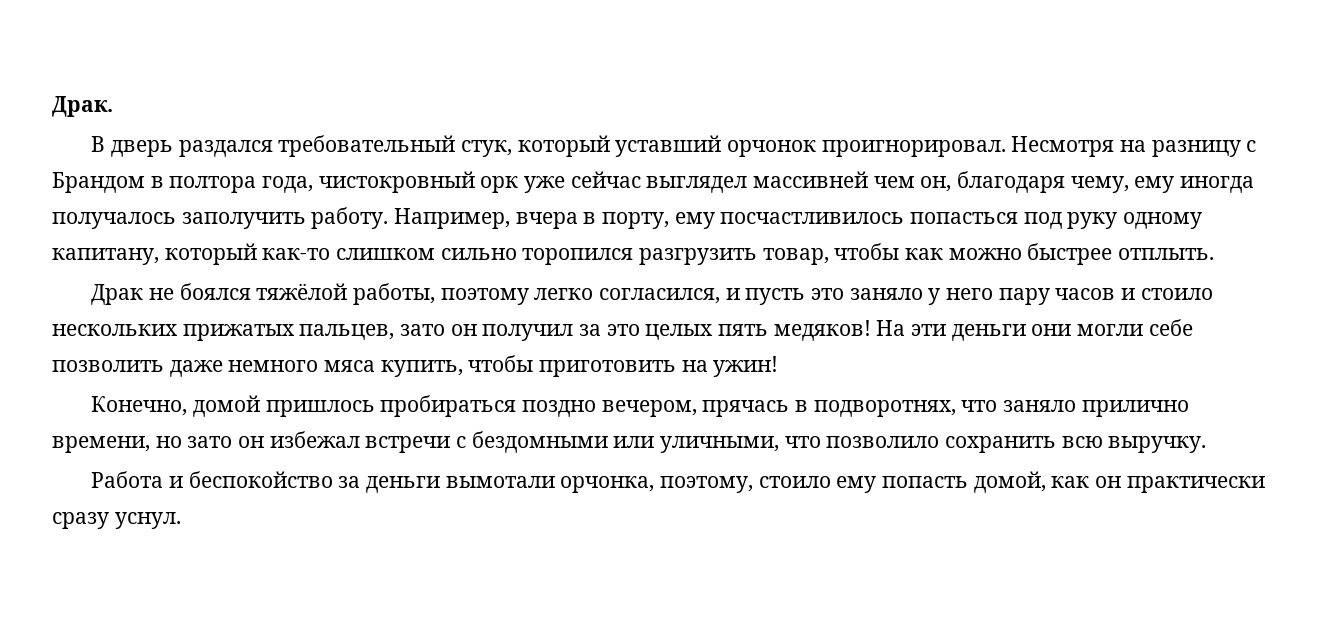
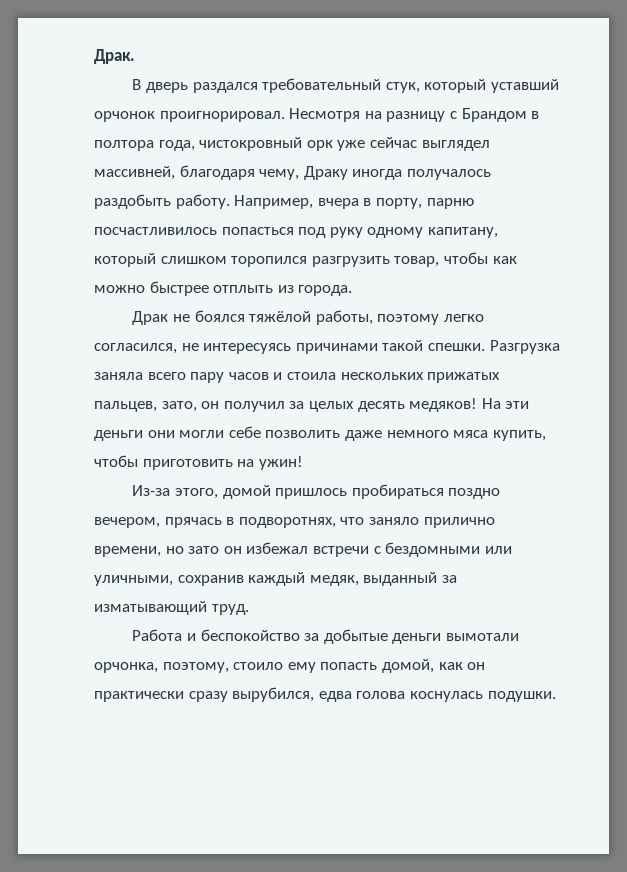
- Несмотря на разницу с Брандом в полтора года, чистокровный орк уже сейчас выглядел массивней чем он, благодаря чему, ему иногда получалось заполучить работу.
+ Несмотря на разницу с Брандом в полтора года, чистокровный орк уже сейчас выглядел массивней, благодаря чему, Драку иногда получалось раздобыть работу.
- Например, вчера в порту, ему посчастливилось попасться под руку одному капитану, который как-то слишком сильно торопился разгрузить товар, чтобы как можно быстрее отплыть.
+ Например, вчера в порту, парню посчастливилось попасться под руку одному капитану, который слишком торопился разгрузить товар, чтобы как можно быстрее отплыть из города.
- Драк не боялся тяжёлой работы, поэтому легко согласился, и пусть это заняло у него пару часов и стоило нескольких прижатых пальцев, зато он получил за это целых пять медяков!
+ Драк не боялся тяжёлой работы, поэтому легко согласился, не интересуясь причинами такой спешки. Разгрузка заняла всего пару часов и стоила нескольких прижатых пальцев, зато, он получил за целых десять медяков!
- Конечно, домой пришлось пробираться поздно вечером, прячась в подворотнях, что заняло прилично времени, но зато он избежал встречи с бездомными или уличными, что позволило сохранить всю выручку.
+ Из-за этого, домой пришлось пробираться поздно вечером, прячась в подворотнях, что заняло прилично времени, но зато он избежал встречи с бездомными или уличными, сохранив каждый медяк, выданный за изматывающий труд.
- Работа и беспокойство за деньги вымотали орчонка, поэтому, стоило ему попасть домой, как он практически сразу уснул.
+ Работа и беспокойство за добытые деньги вымотали орчонка, поэтому, стоило ему попасть домой, как он практически сразу вырубился, едва голова коснулась подушки.

